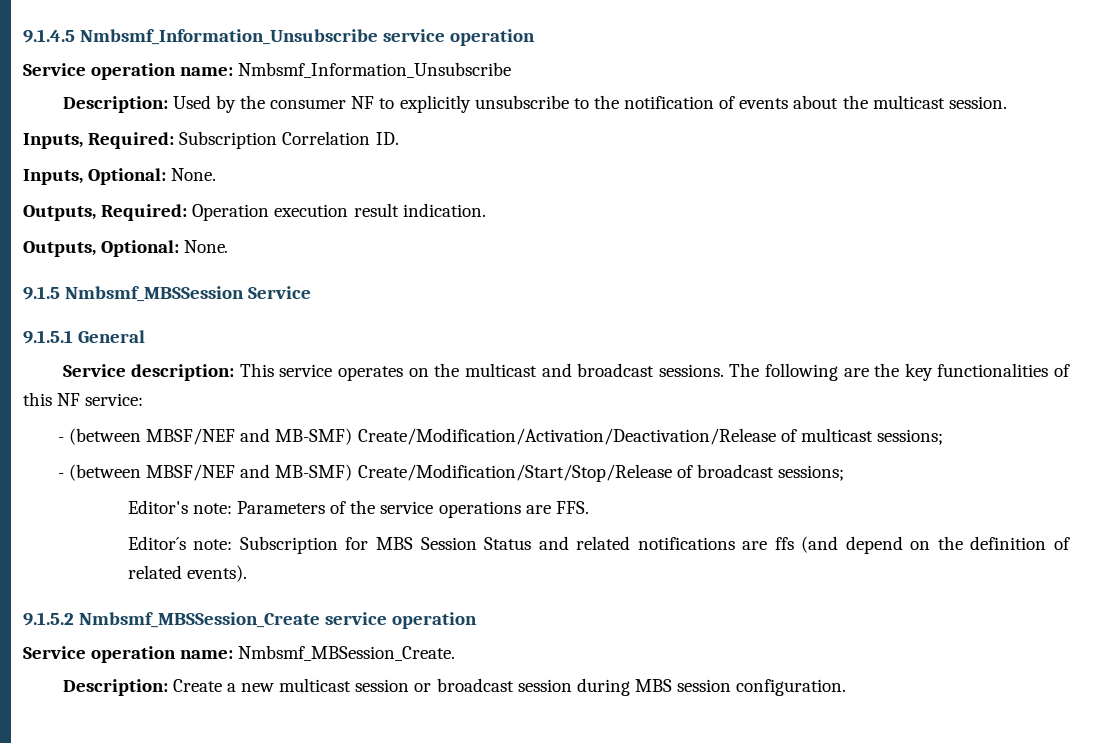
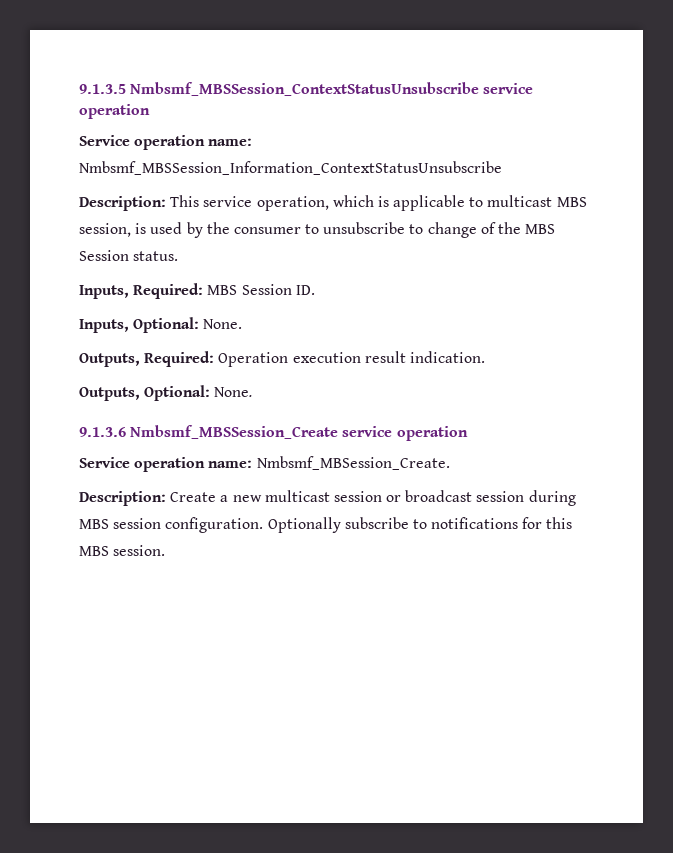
- 9.1.4.5 Nmbsmf_Information_Unsubscribe service operation
- Service operation name: Nmbsmf_Information_Unsubscribe
- Description: Used by the consumer NF to explicitly unsubscribe to the notification of events about the multicast session.
+ 9.1.3.5 Nmbsmf_MBSSession_ContextStatusUnsubscribe service operation
+ Service operation name: Nmbsmf_MBSSession_Information_ContextStatusUnsubscribe
+ Description: This service operation, which is applicable to multicast MBS session, is used by the consumer to unsubscribe to change of the MBS Session status.
- Inputs, Required: Subscription Correlation ID.
+ Inputs, Required: MBS Session ID.
- 9.1.5 Nmbsmf_MBSSession Service
- 9.1.5.1 General
- Service description: This service operates on the multicast and broadcast sessions. The following are the key functionalities of this NF service:
- - (between MBSF/NEF and MB-SMF) Create/Modification/Activation/Deactivation/Release of multicast sessions;
- - (between MBSF/NEF and MB-SMF) Create/Modification/Start/Stop/Release of broadcast sessions;
- Editor's note: Parameters of the service operations are FFS.
- Editor´s note: Subscription for MBS Session Status and related notifications are ffs (and depend on the definition of related events).
- 9.1.5.2 Nmbsmf_MBSSession_Create service operation
+ 9.1.3.6 Nmbsmf_MBSSession_Create service operation
+ Optionally subscribe to notifications for this MBS session.

